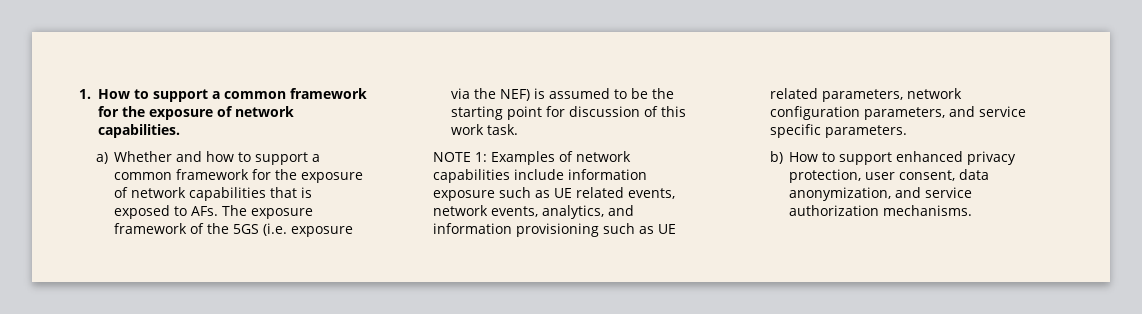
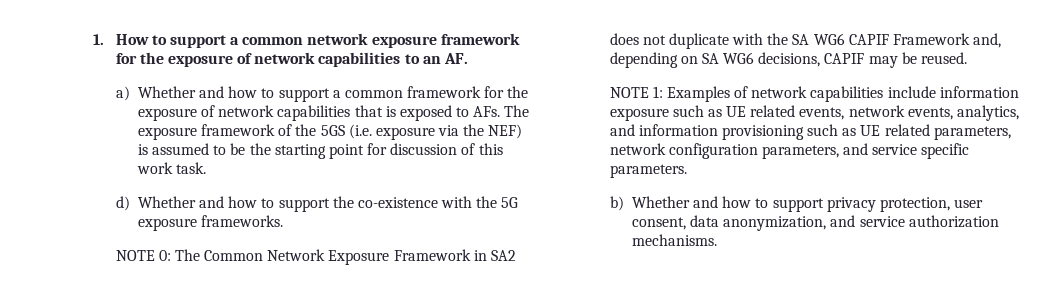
- 1. How to support a common framework for the exposure of network capabilities.
+ 1. How to support a common network exposure framework for the exposure of network capabilities to an AF.
+ d) Whether and how to support the co-existence with the 5G exposure frameworks.
+ NOTE 0: The Common Network Exposure Framework in SA2 does not duplicate with the SA WG6 CAPIF Framework and, depending on SA WG6 decisions, CAPIF may be reused.
- b) How to support enhanced privacy protection, user consent, data anonymization, and service authorization mechanisms.
+ b) Whether and how to support privacy protection, user consent, data anonymization, and service authorization mechanisms.

